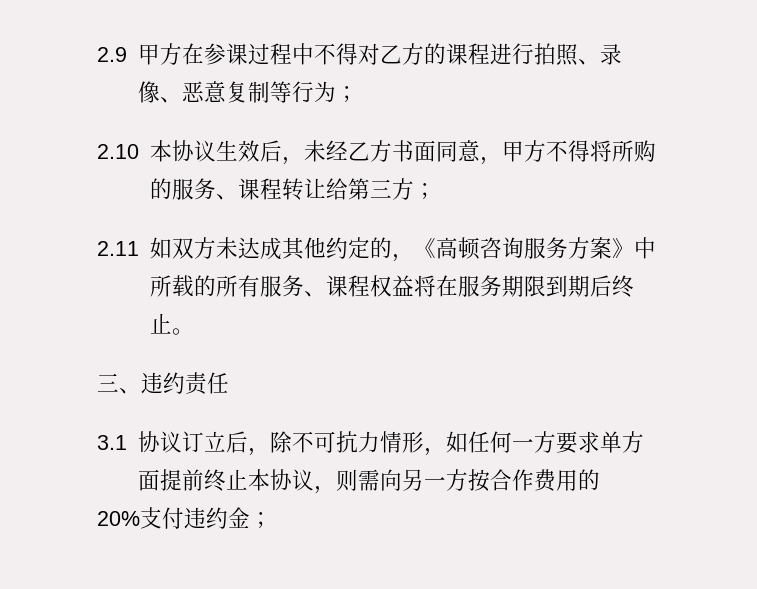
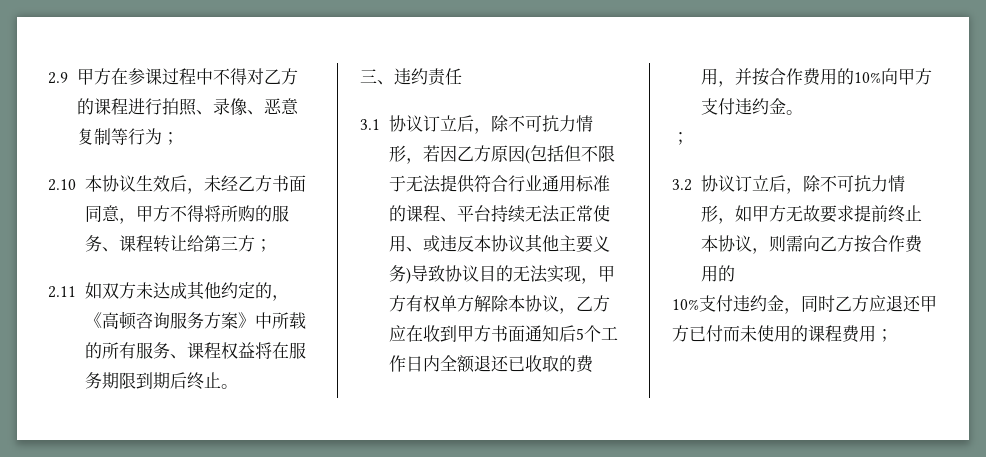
- 3.1协议订立后，除不可抗力情形，如任何一方要求单方面提前终止本协议，则需向另一方按合作费用的
+ 3.1协议订立后，除不可抗力情形，若因乙方原因(包括但不限于无法提供符合行业通用标准的课程、平台持续无法正常使用、或违反本协议其他主要义务)导致协议目的无法实现，甲方有权单方解除本协议，乙方应在收到甲方书面通知后5个工作日内全额退还已收取的费用，并按合作费用的10%向甲方支付违约金。
+ ；
+ 3.2协议订立后，除不可抗力情形，如甲方无故要求提前终止本协议，则需向乙方按合作费用的
- 20%支付违约金；
+ 10%支付违约金，同时乙方应退还甲方已付而未使用的课程费用；

